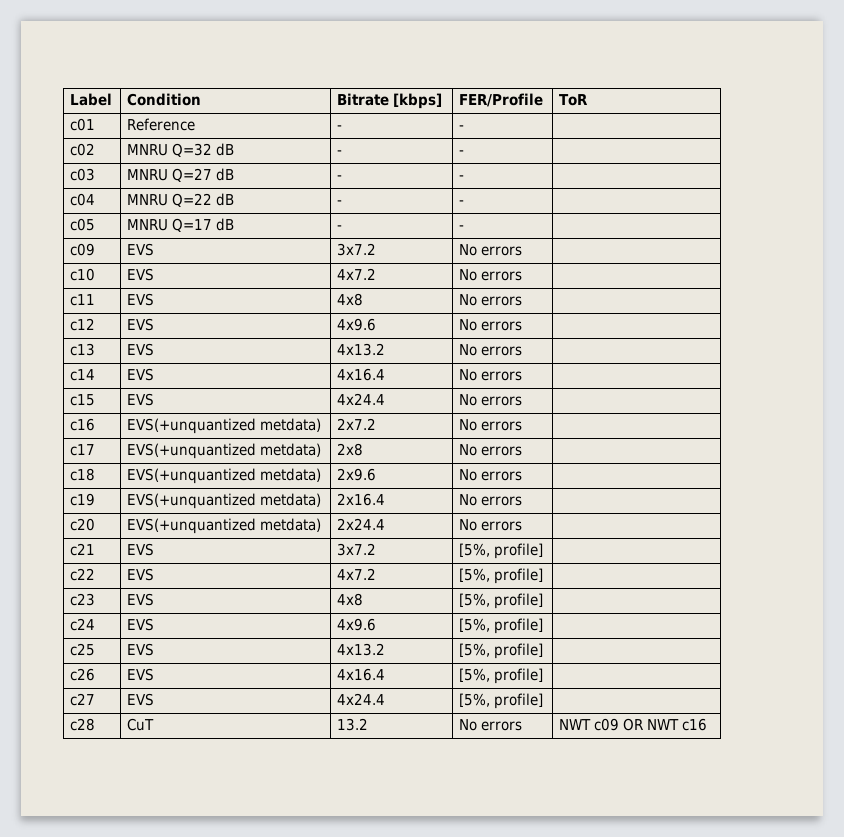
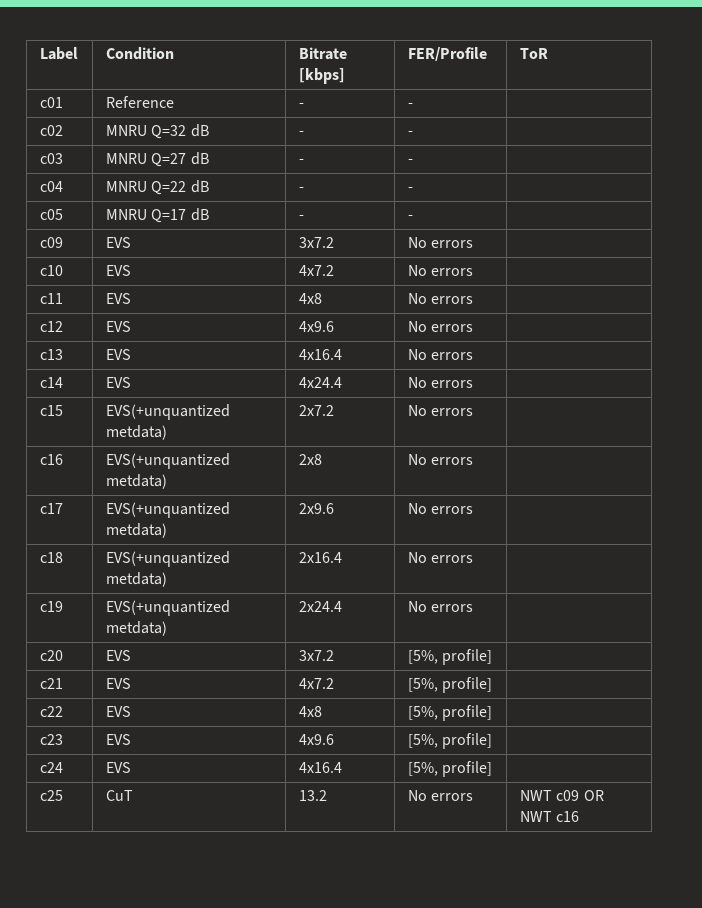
- c13 | EVS | 4x13.2 | No errors |
+ c13 | EVS | 4x16.4 | No errors |
- c14 | EVS | 4x16.4 | No errors |
+ c14 | EVS | 4x24.4 | No errors |
- c15 | EVS | 4x24.4 | No errors |
+ c15 | EVS(+unquantized metdata) | 2x7.2 | No errors |
- c16 | EVS(+unquantized metdata) | 2x7.2 | No errors |
+ c16 | EVS(+unquantized metdata) | 2x8 | No errors |
- c17 | EVS(+unquantized metdata) | 2x8 | No errors |
+ c17 | EVS(+unquantized metdata) | 2x9.6 | No errors |
- c18 | EVS(+unquantized metdata) | 2x9.6 | No errors |
+ c18 | EVS(+unquantized metdata) | 2x16.4 | No errors |
- c19 | EVS(+unquantized metdata) | 2x16.4 | No errors |
+ c19 | EVS(+unquantized metdata) | 2x24.4 | No errors |
- c20 | EVS(+unquantized metdata) | 2x24.4 | No errors |
- c21 | EVS | 3x7.2 | [5%, profile] |
+ c20 | EVS | 3x7.2 | [5%, profile] |
- c22 | EVS | 4x7.2 | [5%, profile] |
+ c21 | EVS | 4x7.2 | [5%, profile] |
- c23 | EVS | 4x8 | [5%, profile] |
+ c22 | EVS | 4x8 | [5%, profile] |
- c24 | EVS | 4x9.6 | [5%, profile] |
+ c23 | EVS | 4x9.6 | [5%, profile] |
- c25 | EVS | 4x13.2 | [5%, profile] |
- c26 | EVS | 4x16.4 | [5%, profile] |
- c27 | EVS | 4x24.4 | [5%, profile] |
- c28 | CuT | 13.2 | No errors | NWT c09 OR NWT c16
+ c24 | EVS | 4x16.4 | [5%, profile] |
+ c25 | CuT | 13.2 | No errors | NWT c09 OR NWT c16

